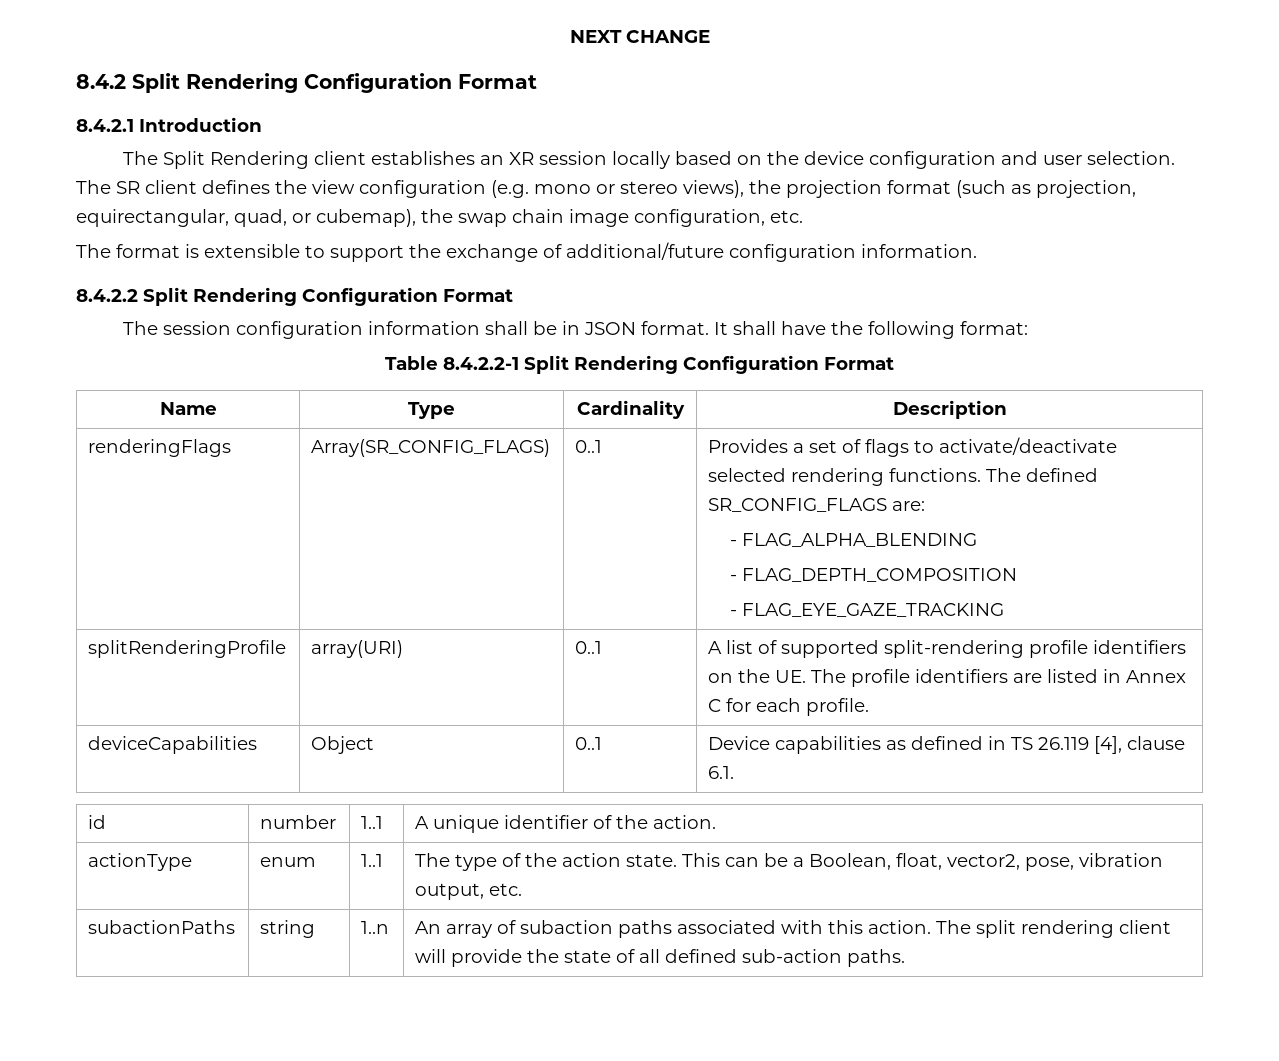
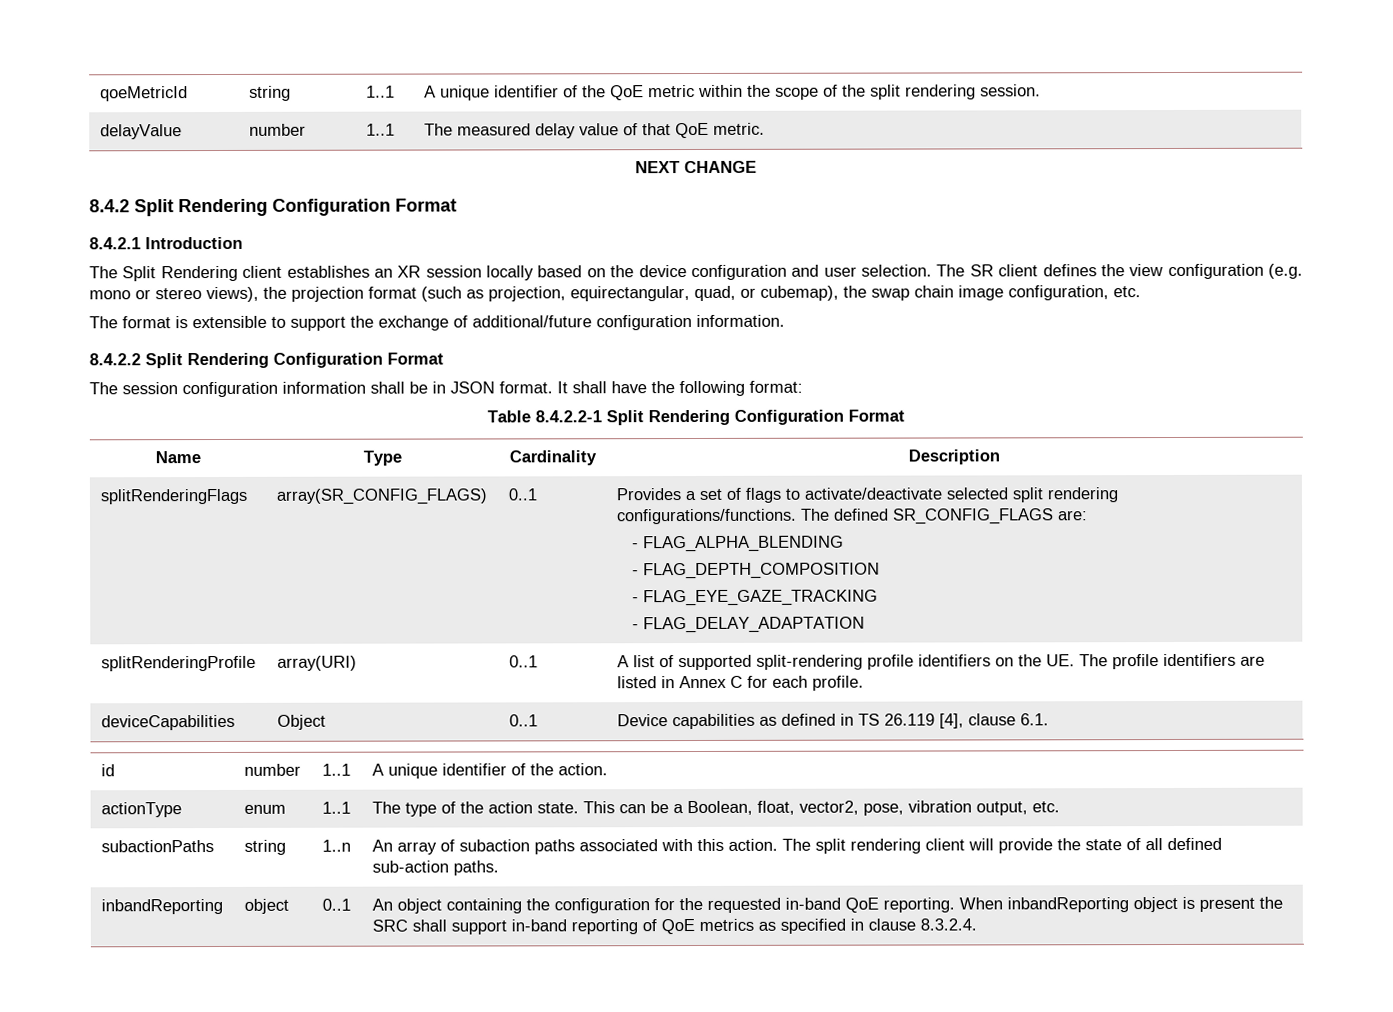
+ qoeMetricId | string | 1..1 | A unique identifier of the QoE metric within the scope of the split rendering session.
+ delayValue | number | 1..1 | The measured delay value of that QoE metric.
- renderingFlags | Array(SR_CONFIG_FLAGS) | 0..1 | Provides a set of flags to activate/deactivate selected rendering functions. The defined SR_CONFIG_FLAGS are:
+ splitRenderingFlags | array(SR_CONFIG_FLAGS) | 0..1 | Provides a set of flags to activate/deactivate selected split rendering configurations/functions. The defined SR_CONFIG_FLAGS are:
  - FLAG_ALPHA_BLENDING
  - FLAG_DEPTH_COMPOSITION
  - FLAG_EYE_GAZE_TRACKING
+ - FLAG_DELAY_ADAPTATION
+ inbandReporting | object | 0..1 | An object containing the configuration for the requested in-band QoE reporting. When inbandReporting object is present the SRC shall support in-band reporting of QoE metrics as specified in clause 8.3.2.4.

